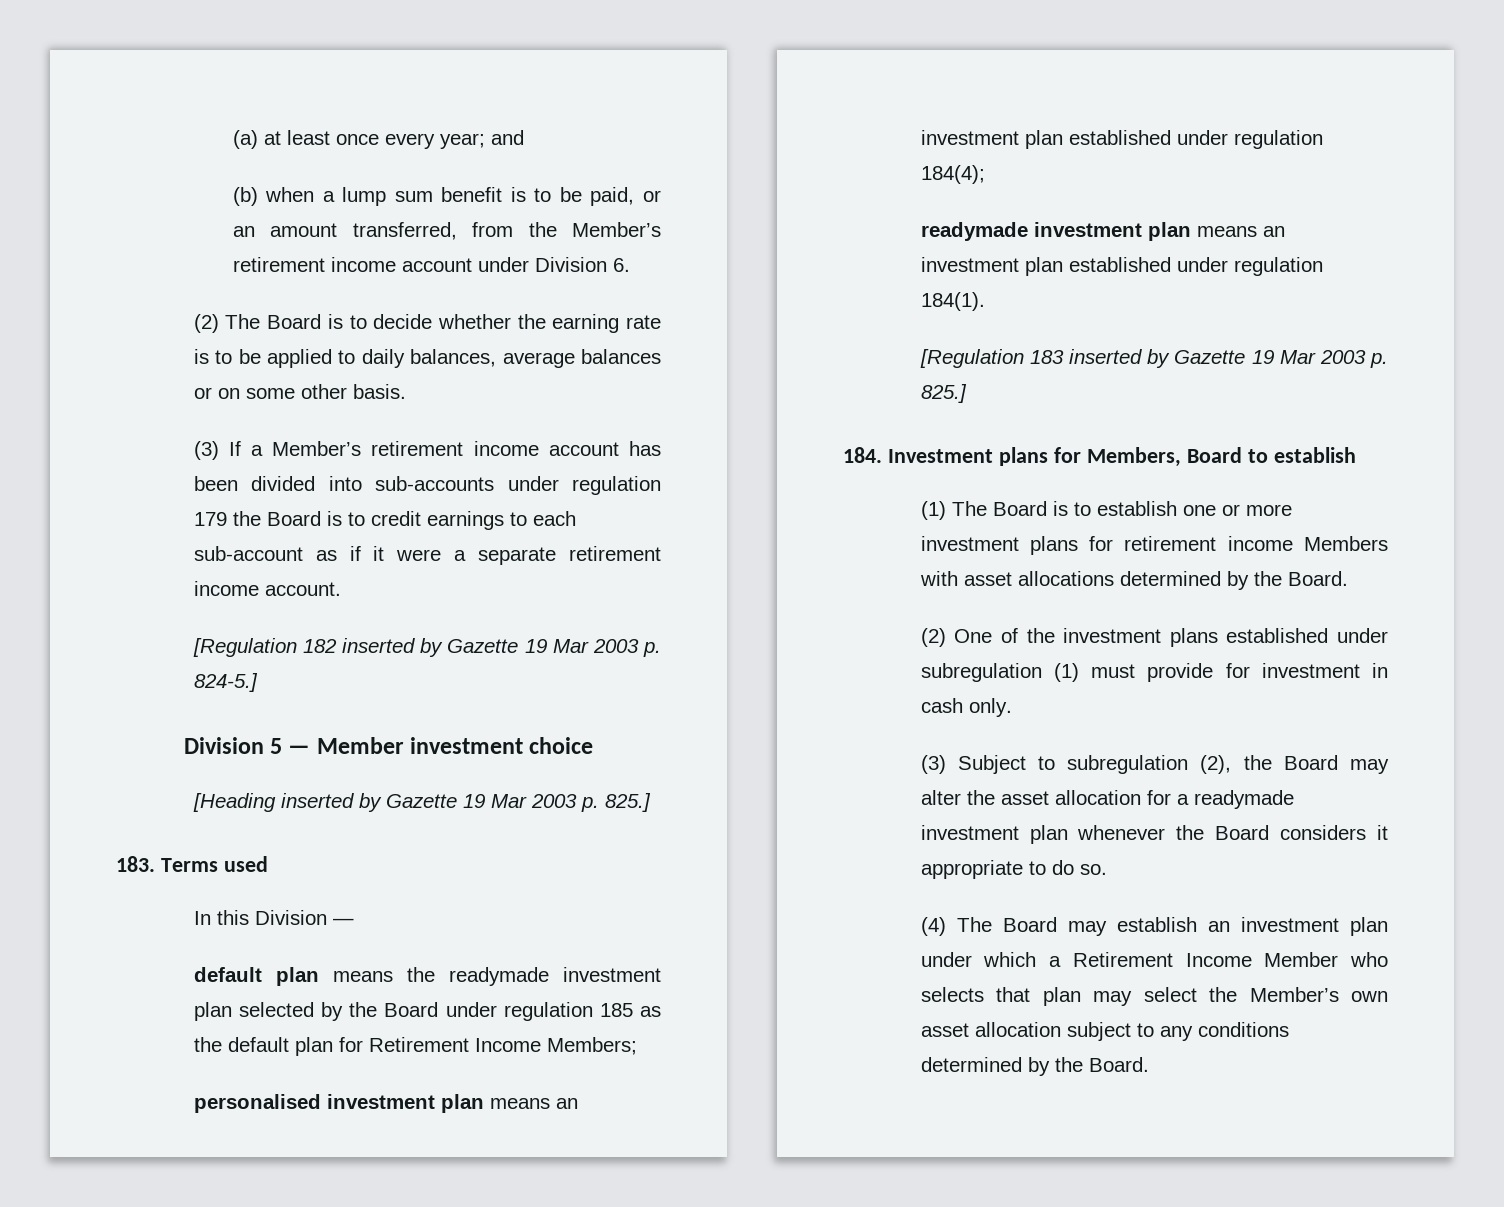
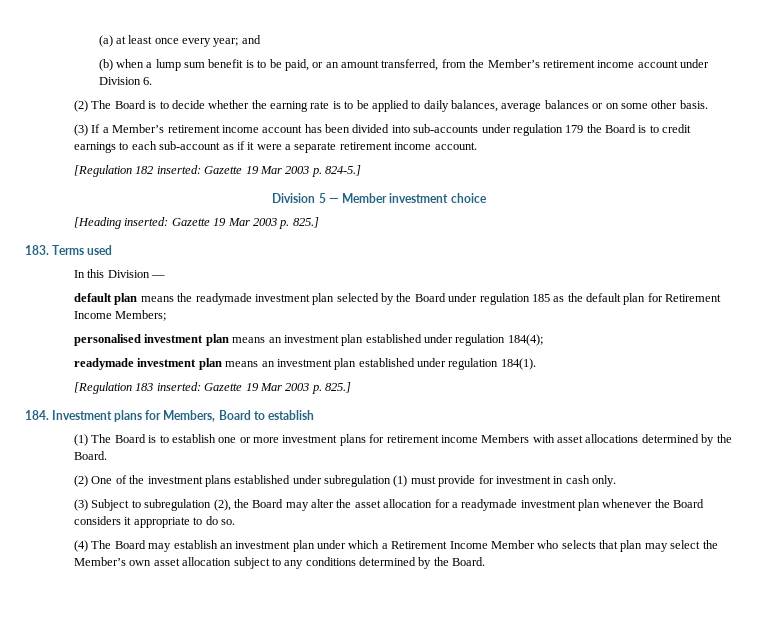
- [Regulation 182 inserted by Gazette 19 Mar 2003 p. 824-5.]
+ [Regulation 182 inserted: Gazette 19 Mar 2003 p. 824-5.]
- [Heading inserted by Gazette 19 Mar 2003 p. 825.]
+ [Heading inserted: Gazette 19 Mar 2003 p. 825.]
- [Regulation 183 inserted by Gazette 19 Mar 2003 p. 825.]
+ [Regulation 183 inserted: Gazette 19 Mar 2003 p. 825.]

